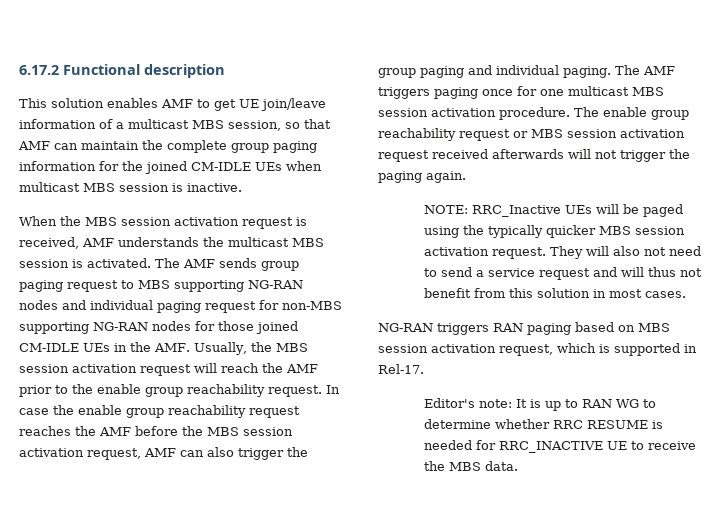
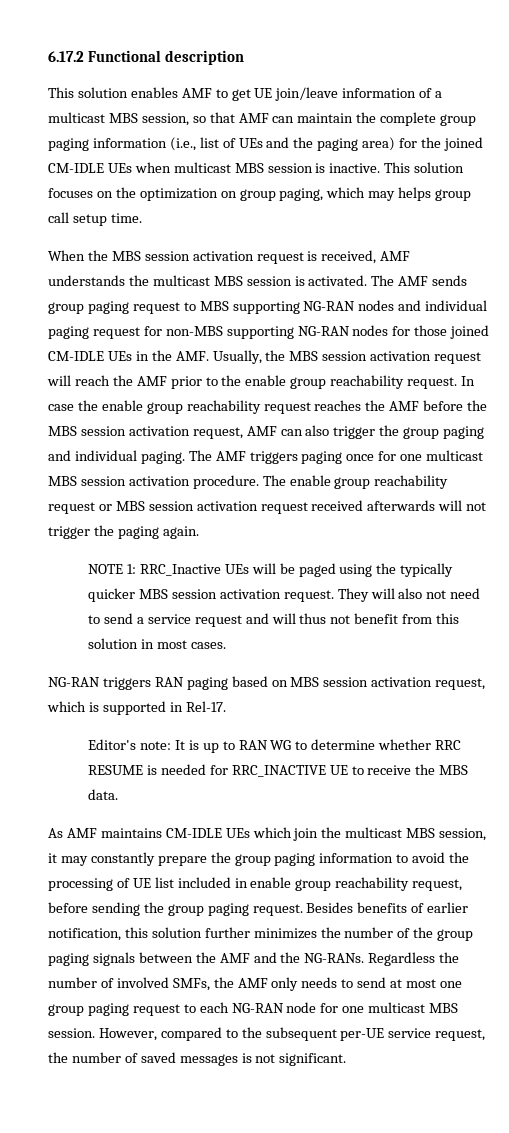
- This solution enables AMF to get UE join/leave information of a multicast MBS session, so that AMF can maintain the complete group paging information for the joined CM-IDLE UEs when multicast MBS session is inactive.
+ This solution enables AMF to get UE join/leave information of a multicast MBS session, so that AMF can maintain the complete group paging information (i.e., list of UEs and the paging area) for the joined CM-IDLE UEs when multicast MBS session is inactive. This solution focuses on the optimization on group paging, which may helps group call setup time.
- NOTE: RRC_Inactive UEs will be paged using the typically quicker MBS session activation request.
+ NOTE 1: RRC_Inactive UEs will be paged using the typically quicker MBS session activation request.
+ As AMF maintains CM-IDLE UEs which join the multicast MBS session, it may constantly prepare the group paging information to avoid the processing of UE list included in enable group reachability request, before sending the group paging request. Besides benefits of earlier notification, this solution further minimizes the number of the group paging signals between the AMF and the NG-RANs. Regardless the number of involved SMFs, the AMF only needs to send at most one group paging request to each NG-RAN node for one multicast MBS session. However, compared to the subsequent per-UE service request, the number of saved messages is not significant.

